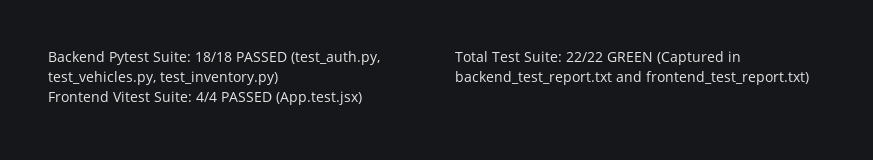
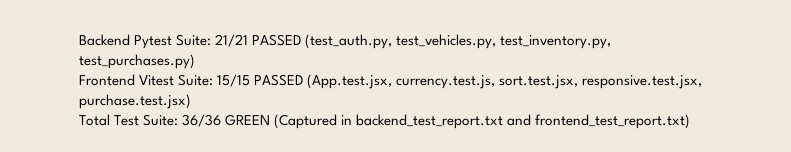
- Backend Pytest Suite: 18/18 PASSED (test_auth.py, test_vehicles.py, test_inventory.py)
+ Backend Pytest Suite: 21/21 PASSED (test_auth.py, test_vehicles.py, test_inventory.py, test_purchases.py)
- Frontend Vitest Suite: 4/4 PASSED (App.test.jsx)
+ Frontend Vitest Suite: 15/15 PASSED (App.test.jsx, currency.test.js, sort.test.jsx, responsive.test.jsx, purchase.test.jsx)
- Total Test Suite: 22/22 GREEN (Captured in backend_test_report.txt and frontend_test_report.txt)
+ Total Test Suite: 36/36 GREEN (Captured in backend_test_report.txt and frontend_test_report.txt)

